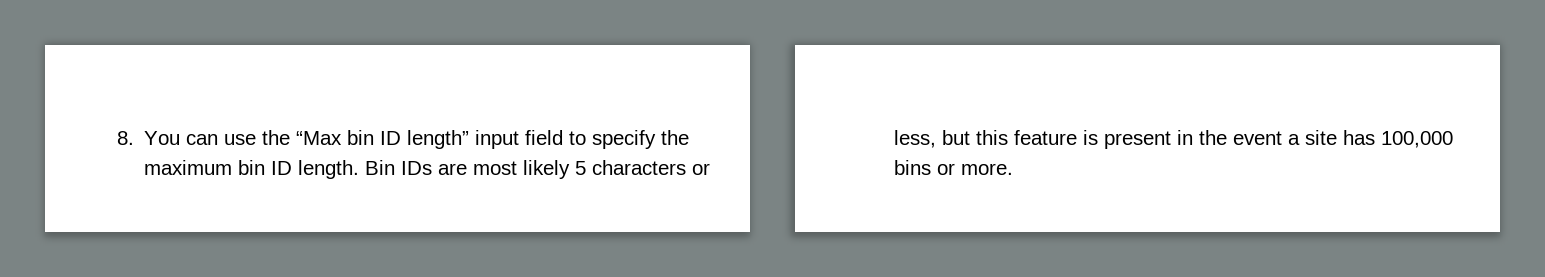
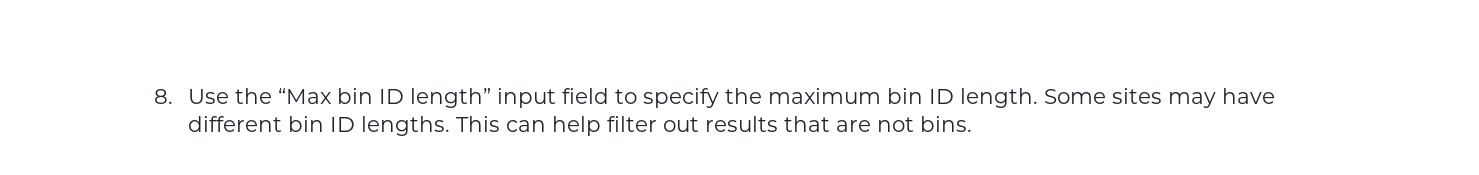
- 8. You can use the “Max bin ID length” input field to specify the maximum bin ID length.
+ 8. Use the “Max bin ID length” input field to specify the maximum bin ID length.
- Bin IDs are most likely 5 characters or less, but this feature is present in the event a site has 100,000 bins or more.
+ Some sites may have different bin ID lengths. This can help filter out results that are not bins.

